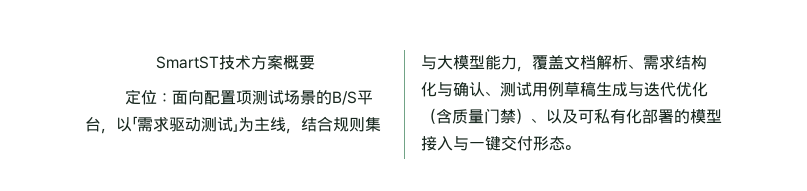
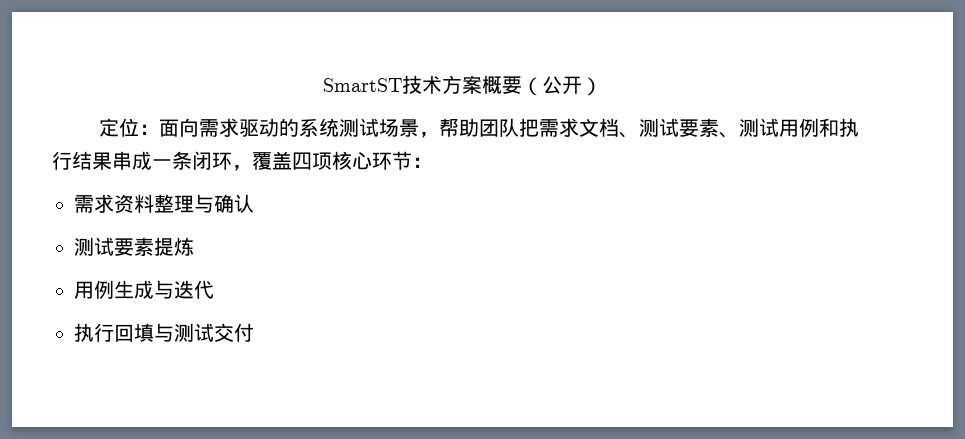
- SmartST技术方案概要
+ SmartST技术方案概要（公开）
- 定位：面向配置项测试场景的B/S平台，以「需求驱动测试」为主线，结合规则集与大模型能力，覆盖文档解析、需求结构化与确认、测试用例草稿生成与迭代优化（含质量门禁）、以及可私有化部署的模型接入与一键交付形态。
+ 定位：面向需求驱动的系统测试场景，帮助团队把需求文档、测试要素、测试用例和执行结果串成一条闭环，覆盖四项核心环节：
+ 需求资料整理与确认
+ 测试要素提炼
+ 用例生成与迭代
+ 执行回填与测试交付

